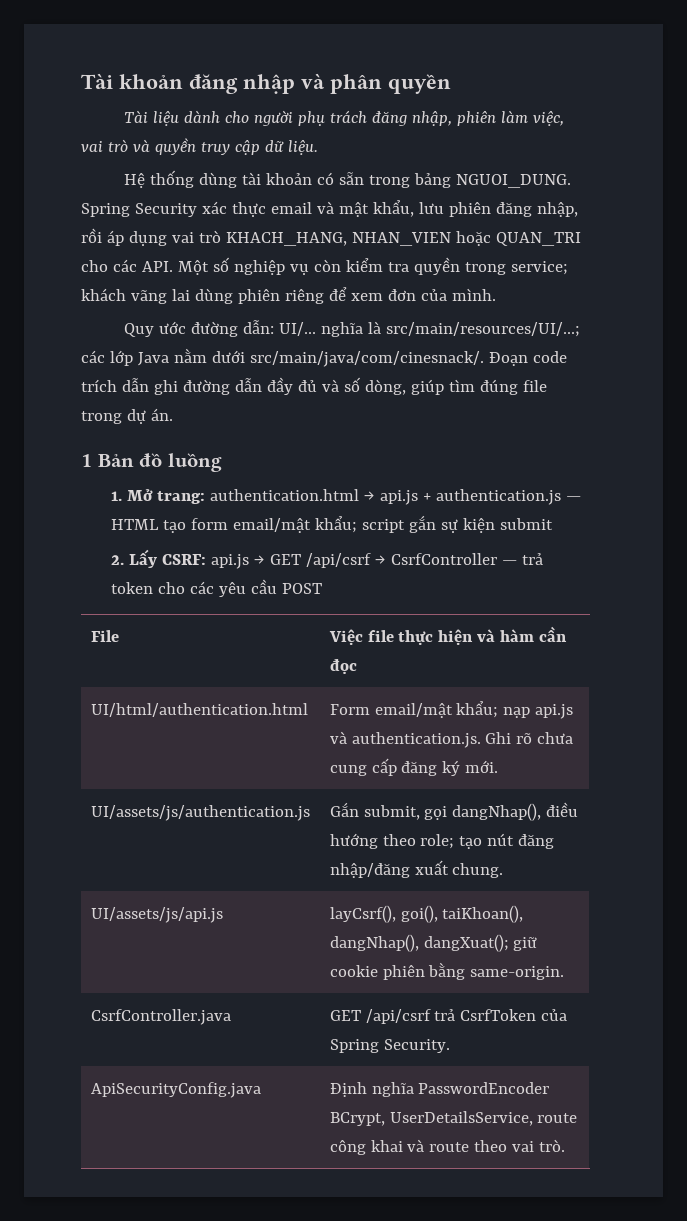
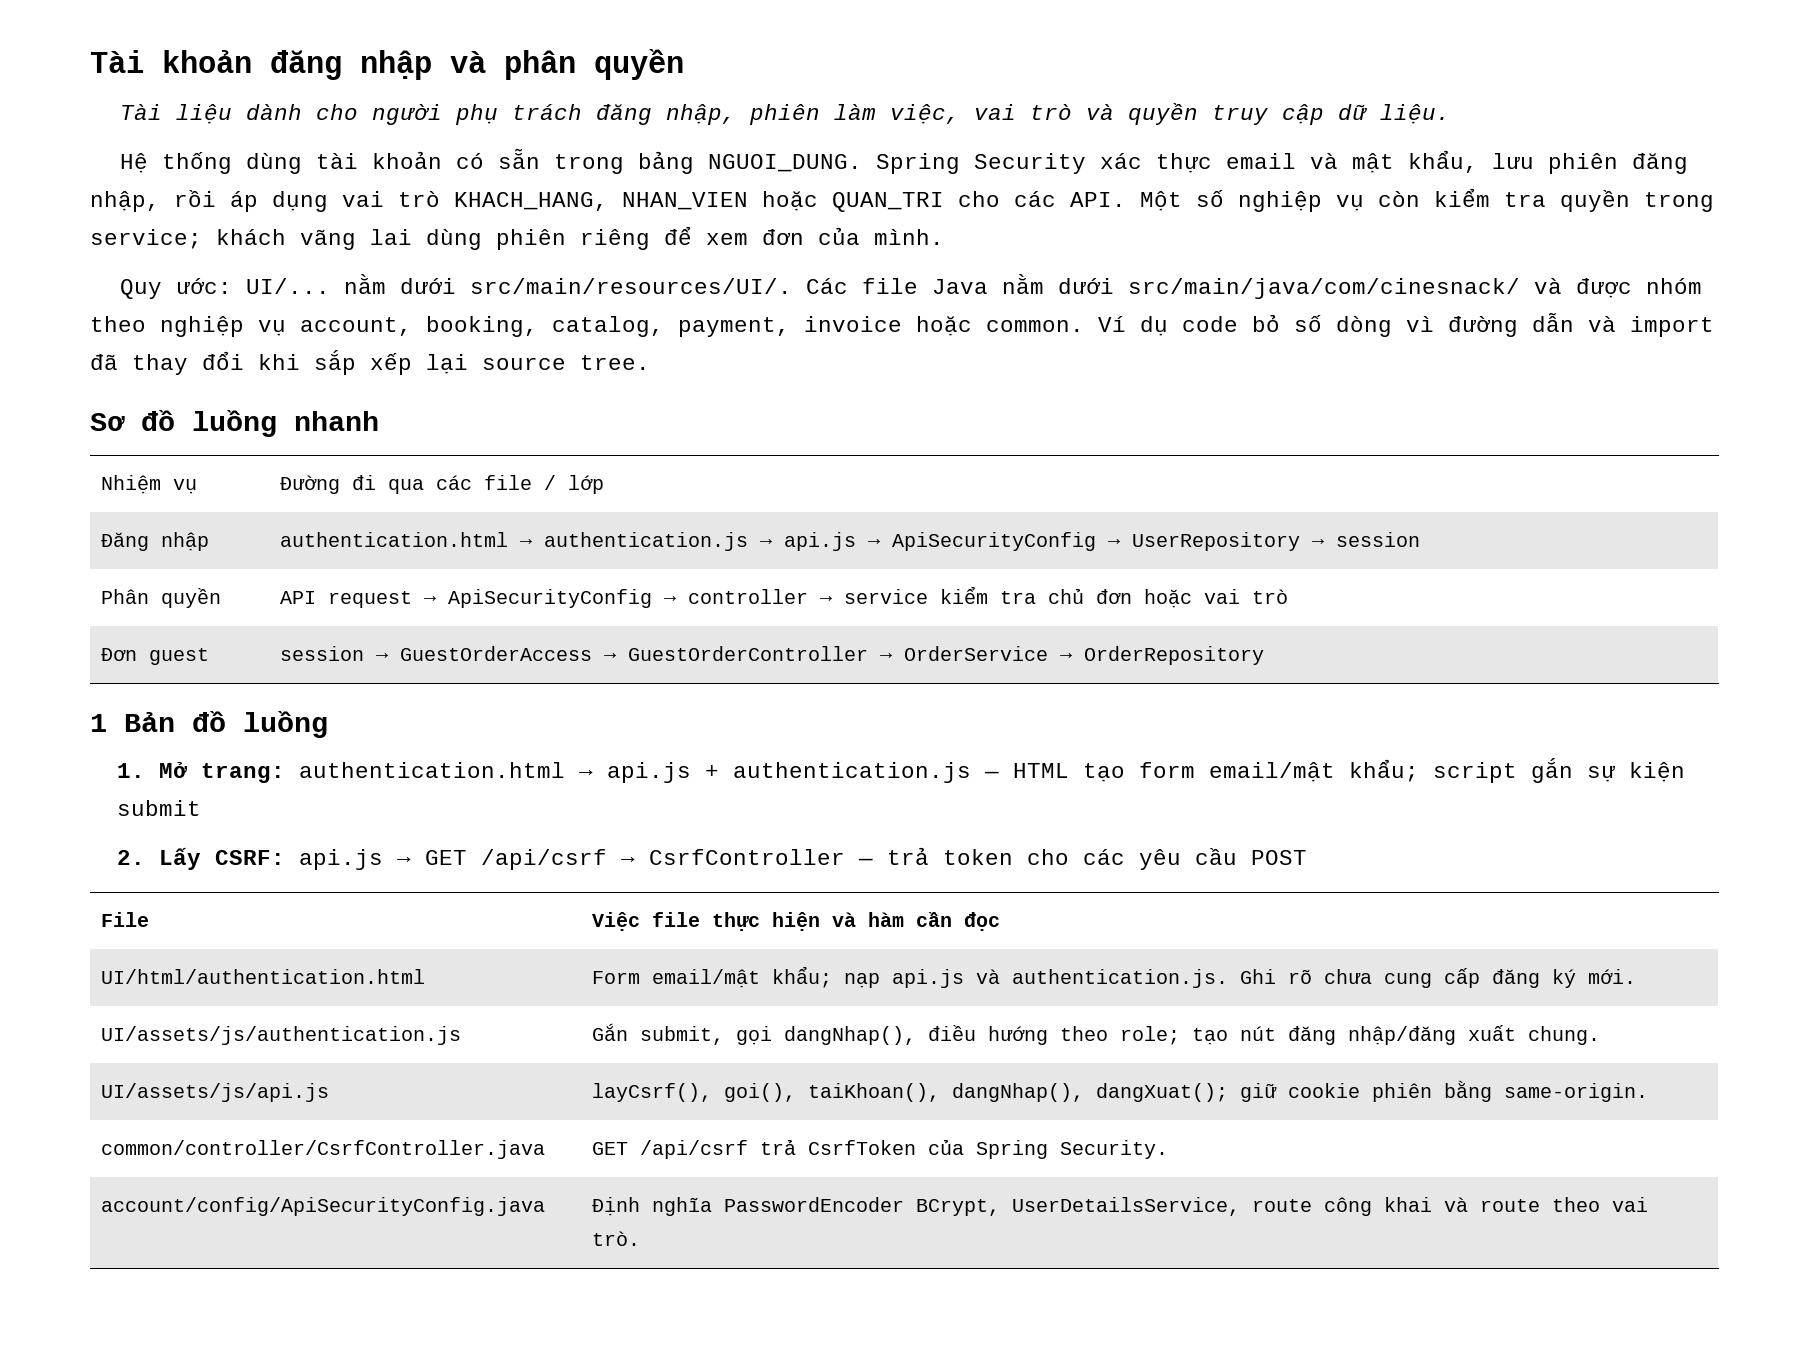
- Quy ước đường dẫn: UI/... nghĩa là src/main/resources/UI/...; các lớp Java nằm dưới src/main/java/com/cinesnack/. Đoạn code trích dẫn ghi đường dẫn đầy đủ và số dòng, giúp tìm đúng file trong dự án.
+ Quy ước: UI/... nằm dưới src/main/resources/UI/. Các file Java nằm dưới src/main/java/com/cinesnack/ và được nhóm theo nghiệp vụ account, booking, catalog, payment, invoice hoặc common. Ví dụ code bỏ số dòng vì đường dẫn và import đã thay đổi khi sắp xếp lại source tree.
+ Sơ đồ luồng nhanh
+ Nhiệm vụ | Đường đi qua các file / lớp
+ Đăng nhập | authentication.html → authentication.js → api.js → ApiSecurityConfig → UserRepository → session
+ Phân quyền | API request → ApiSecurityConfig → controller → service kiểm tra chủ đơn hoặc vai trò
+ Đơn guest | session → GuestOrderAccess → GuestOrderController → OrderService → OrderRepository
- CsrfController.java | GET /api/csrf trả CsrfToken của Spring Security.
+ common/controller/CsrfController.java | GET /api/csrf trả CsrfToken của Spring Security.
- ApiSecurityConfig.java | Định nghĩa PasswordEncoder BCrypt, UserDetailsService, route công khai và route theo vai trò.
+ account/config/ApiSecurityConfig.java | Định nghĩa PasswordEncoder BCrypt, UserDetailsService, route công khai và route theo vai trò.

